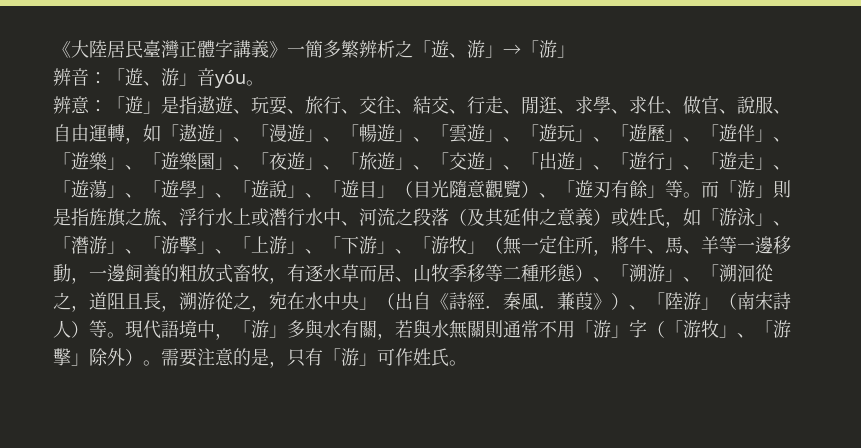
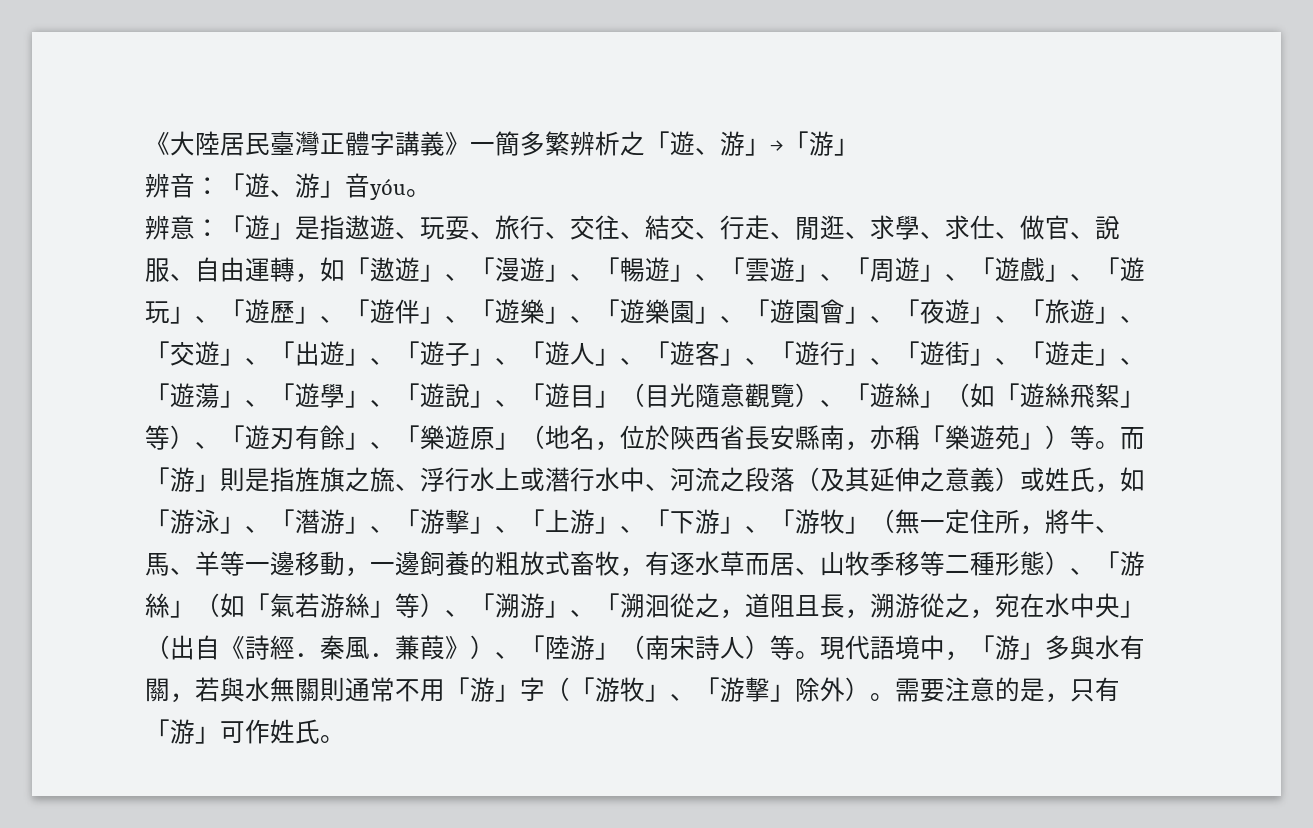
- 「遊」是指遨遊、玩耍、旅行、交往、結交、行走、閒逛、求學、求仕、做官、說服、自由運轉，如「遨遊」、「漫遊」、「暢遊」、「雲遊」、「遊玩」、「遊歷」、「遊伴」、「遊樂」、「遊樂園」、「夜遊」、「旅遊」、「交遊」、「出遊」、「遊行」、「遊走」、「遊蕩」、「遊學」、「遊說」、「遊目」（目光隨意觀覽）、「遊刃有餘」等。
+ 「遊」是指遨遊、玩耍、旅行、交往、結交、行走、閒逛、求學、求仕、做官、說服、自由運轉，如「遨遊」、「漫遊」、「暢遊」、「雲遊」、「周遊」、「遊戲」、「遊玩」、「遊歷」、「遊伴」、「遊樂」、「遊樂園」、「遊園會」、「夜遊」、「旅遊」、「交遊」、「出遊」、「遊子」、「遊人」、「遊客」、「遊行」、「遊街」、「遊走」、「遊蕩」、「遊學」、「遊說」、「遊目」（目光隨意觀覽）、「遊絲」（如「遊絲飛絮」等）、「遊刃有餘」、「樂遊原」（地名，位於陝西省長安縣南，亦稱「樂遊苑」）等。
- 而「游」則是指旌旗之旒、浮行水上或潛行水中、河流之段落（及其延伸之意義）或姓氏，如「游泳」、「潛游」、「游擊」、「上游」、「下游」、「游牧」（無一定住所，將牛、馬、羊等一邊移動，一邊飼養的粗放式畜牧，有逐水草而居、山牧季移等二種形態）、「溯游」、「溯洄從之，道阻且長，溯游從之，宛在水中央」（出自《詩經．秦風．蒹葭》）、「陸游」（南宋詩人）等。
+ 而「游」則是指旌旗之旒、浮行水上或潛行水中、河流之段落（及其延伸之意義）或姓氏，如「游泳」、「潛游」、「游擊」、「上游」、「下游」、「游牧」（無一定住所，將牛、馬、羊等一邊移動，一邊飼養的粗放式畜牧，有逐水草而居、山牧季移等二種形態）、「游絲」（如「氣若游絲」等）、「溯游」、「溯洄從之，道阻且長，溯游從之，宛在水中央」（出自《詩經．秦風．蒹葭》）、「陸游」（南宋詩人）等。

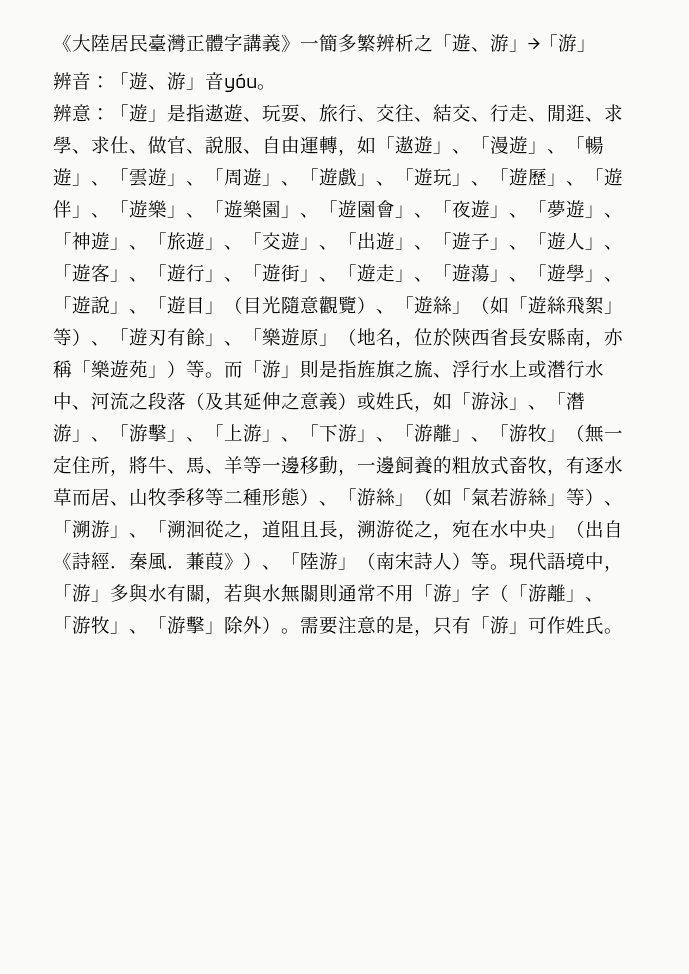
- 「遊」是指遨遊、玩耍、旅行、交往、結交、行走、閒逛、求學、求仕、做官、說服、自由運轉，如「遨遊」、「漫遊」、「暢遊」、「雲遊」、「周遊」、「遊戲」、「遊玩」、「遊歷」、「遊伴」、「遊樂」、「遊樂園」、「遊園會」、「夜遊」、「旅遊」、「交遊」、「出遊」、「遊子」、「遊人」、「遊客」、「遊行」、「遊街」、「遊走」、「遊蕩」、「遊學」、「遊說」、「遊目」（目光隨意觀覽）、「遊絲」（如「遊絲飛絮」等）、「遊刃有餘」、「樂遊原」（地名，位於陝西省長安縣南，亦稱「樂遊苑」）等。
+ 「遊」是指遨遊、玩耍、旅行、交往、結交、行走、閒逛、求學、求仕、做官、說服、自由運轉，如「遨遊」、「漫遊」、「暢遊」、「雲遊」、「周遊」、「遊戲」、「遊玩」、「遊歷」、「遊伴」、「遊樂」、「遊樂園」、「遊園會」、「夜遊」、「夢遊」、「神遊」、「旅遊」、「交遊」、「出遊」、「遊子」、「遊人」、「遊客」、「遊行」、「遊街」、「遊走」、「遊蕩」、「遊學」、「遊說」、「遊目」（目光隨意觀覽）、「遊絲」（如「遊絲飛絮」等）、「遊刃有餘」、「樂遊原」（地名，位於陝西省長安縣南，亦稱「樂遊苑」）等。
- 而「游」則是指旌旗之旒、浮行水上或潛行水中、河流之段落（及其延伸之意義）或姓氏，如「游泳」、「潛游」、「游擊」、「上游」、「下游」、「游牧」（無一定住所，將牛、馬、羊等一邊移動，一邊飼養的粗放式畜牧，有逐水草而居、山牧季移等二種形態）、「游絲」（如「氣若游絲」等）、「溯游」、「溯洄從之，道阻且長，溯游從之，宛在水中央」（出自《詩經．秦風．蒹葭》）、「陸游」（南宋詩人）等。
+ 而「游」則是指旌旗之旒、浮行水上或潛行水中、河流之段落（及其延伸之意義）或姓氏，如「游泳」、「潛游」、「游擊」、「上游」、「下游」、「游離」、「游牧」（無一定住所，將牛、馬、羊等一邊移動，一邊飼養的粗放式畜牧，有逐水草而居、山牧季移等二種形態）、「游絲」（如「氣若游絲」等）、「溯游」、「溯洄從之，道阻且長，溯游從之，宛在水中央」（出自《詩經．秦風．蒹葭》）、「陸游」（南宋詩人）等。
- 現代語境中，「游」多與水有關，若與水無關則通常不用「游」字（「游牧」、「游擊」除外）。
+ 現代語境中，「游」多與水有關，若與水無關則通常不用「游」字（「游離」、「游牧」、「游擊」除外）。

